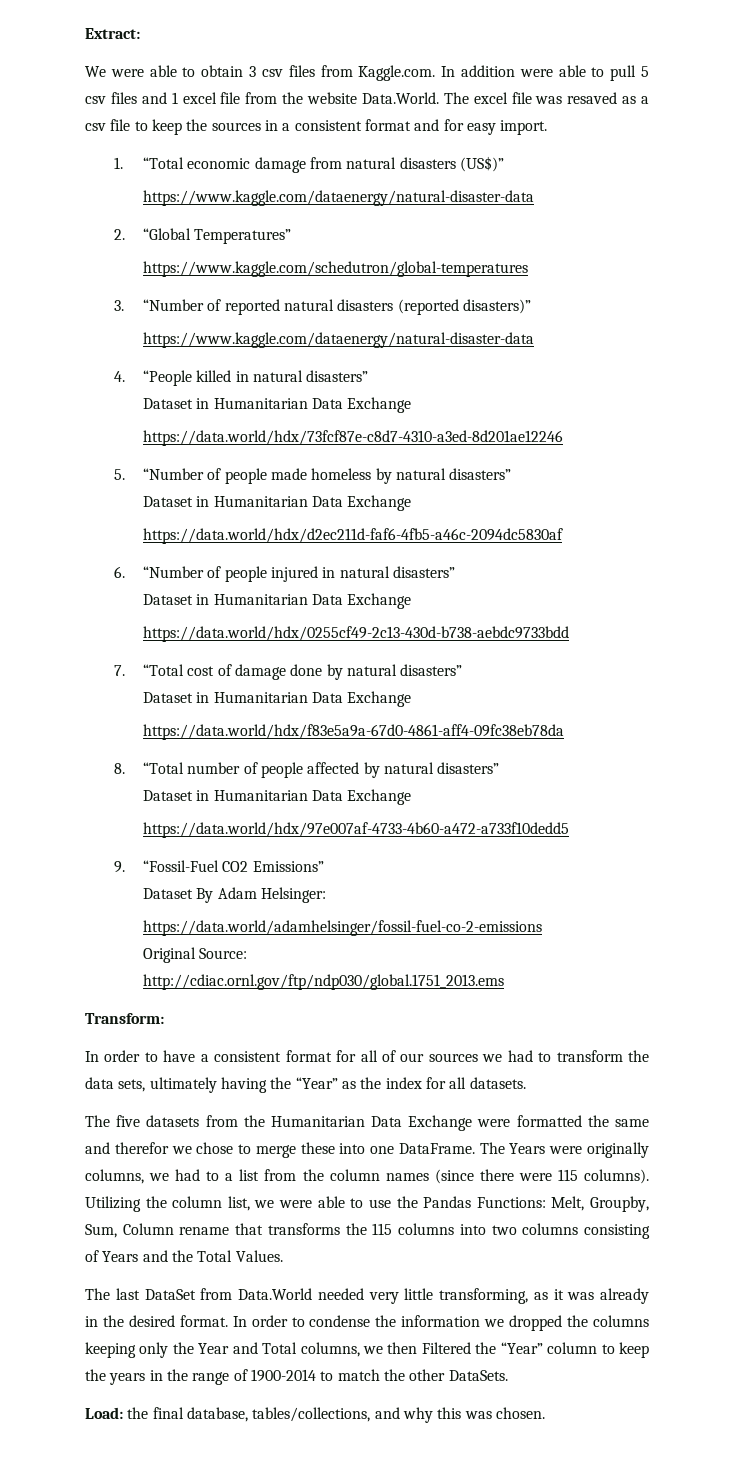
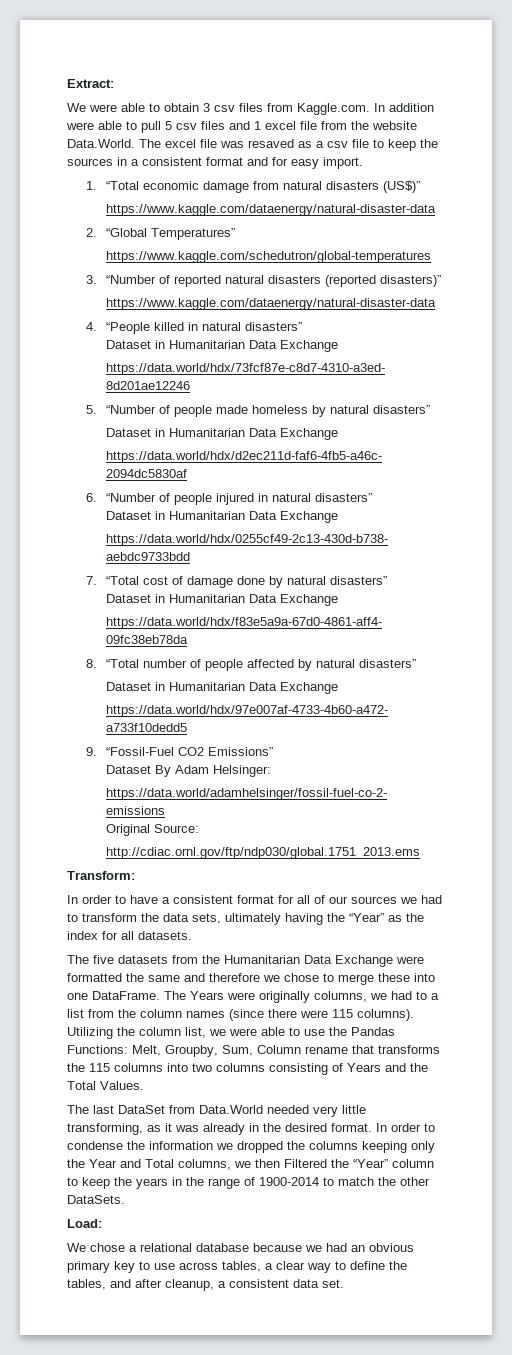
- The five datasets from the Humanitarian Data Exchange were formatted the same and therefor we chose to merge these into one DataFrame.
+ The five datasets from the Humanitarian Data Exchange were formatted the same and therefore we chose to merge these into one DataFrame.
- Load: the final database, tables/collections, and why this was chosen.
+ Load:
+ We chose a relational database because we had an obvious primary key to use across tables, a clear way to define the tables, and after cleanup, a consistent data set.

